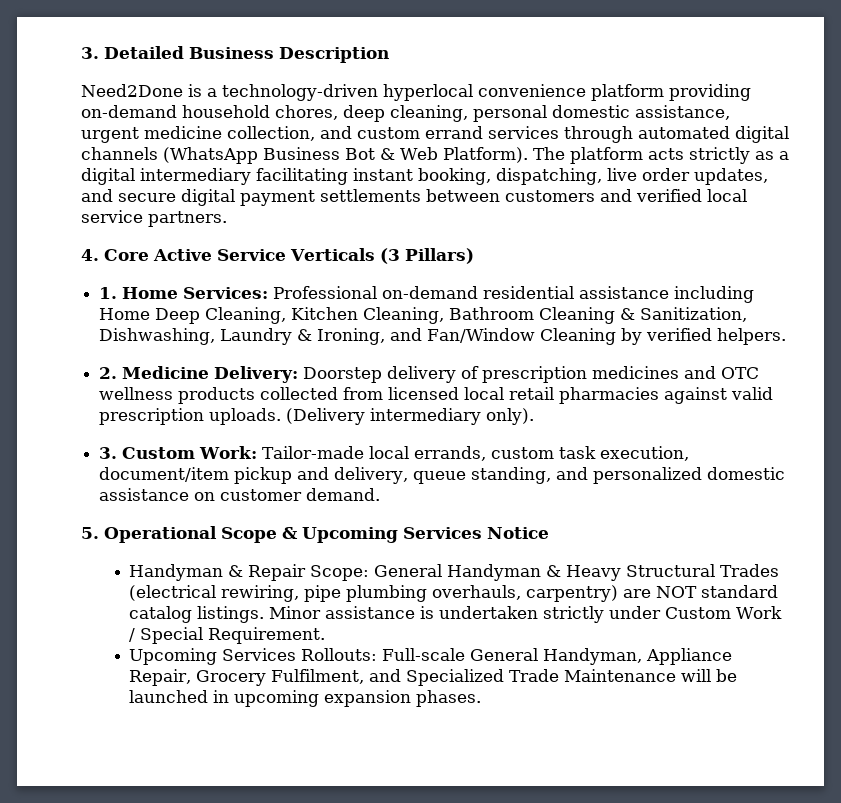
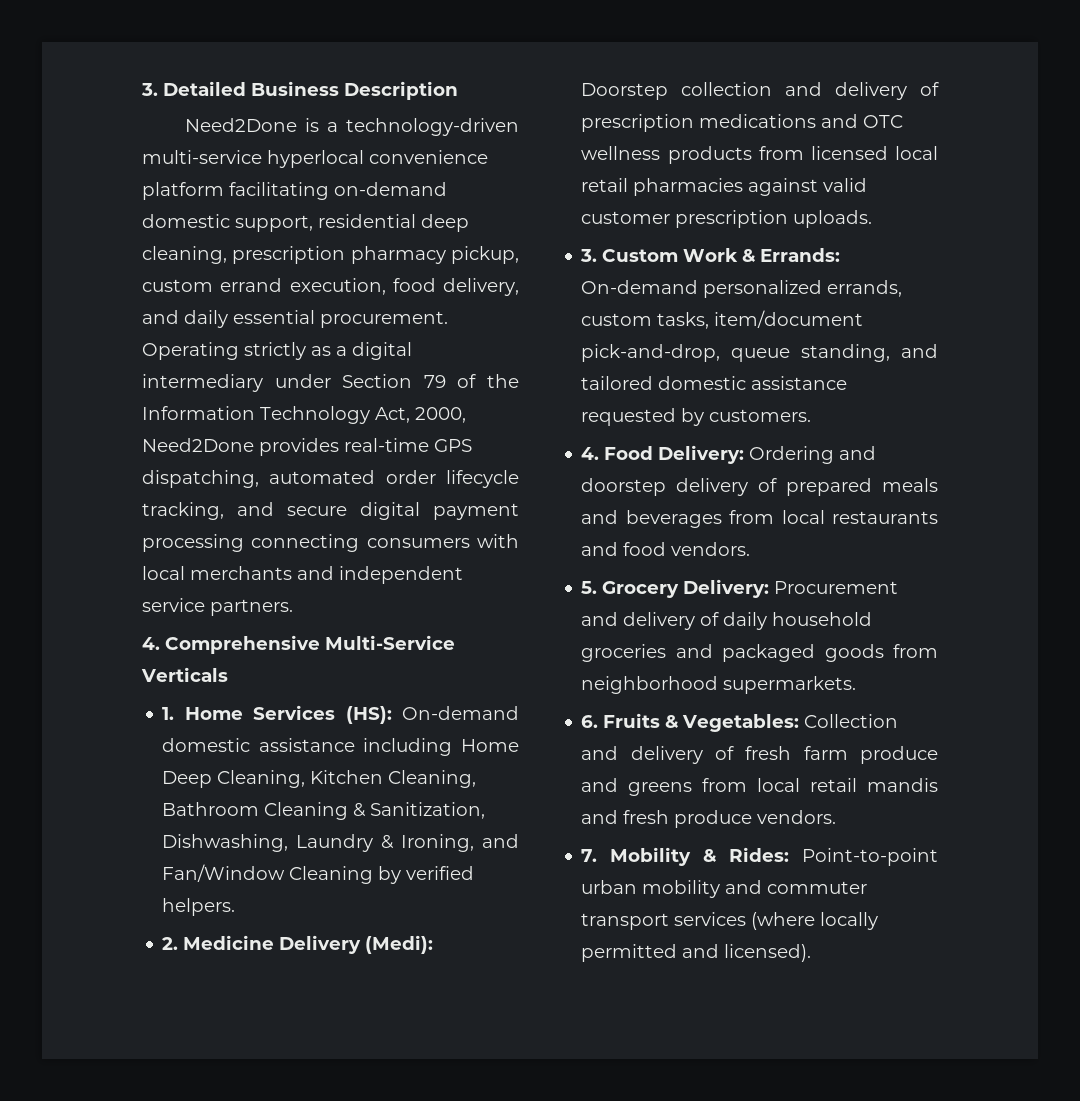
- Need2Done is a technology-driven hyperlocal convenience platform providing on-demand household chores, deep cleaning, personal domestic assistance, urgent medicine collection, and custom errand services through automated digital channels (WhatsApp Business Bot & Web Platform). The platform acts strictly as a digital intermediary facilitating instant booking, dispatching, live order updates, and secure digital payment settlements between customers and verified local service partners.
+ Need2Done is a technology-driven multi-service hyperlocal convenience platform facilitating on-demand domestic support, residential deep cleaning, prescription pharmacy pickup, custom errand execution, food delivery, and daily essential procurement. Operating strictly as a digital intermediary under Section 79 of the Information Technology Act, 2000, Need2Done provides real-time GPS dispatching, automated order lifecycle tracking, and secure digital payment processing connecting consumers with local merchants and independent service partners.
- 4. Core Active Service Verticals (3 Pillars)
+ 4. Comprehensive Multi-Service Verticals
- 1. Home Services: Professional on-demand residential assistance including Home Deep Cleaning, Kitchen Cleaning, Bathroom Cleaning & Sanitization, Dishwashing, Laundry & Ironing, and Fan/Window Cleaning by verified helpers.
+ 1. Home Services (HS): On-demand domestic assistance including Home Deep Cleaning, Kitchen Cleaning, Bathroom Cleaning & Sanitization, Dishwashing, Laundry & Ironing, and Fan/Window Cleaning by verified helpers.
- 2. Medicine Delivery: Doorstep delivery of prescription medicines and OTC wellness products collected from licensed local retail pharmacies against valid prescription uploads. (Delivery intermediary only).
+ 2. Medicine Delivery (Medi): Doorstep collection and delivery of prescription medications and OTC wellness products from licensed local retail pharmacies against valid customer prescription uploads.
- 3. Custom Work: Tailor-made local errands, custom task execution, document/item pickup and delivery, queue standing, and personalized domestic assistance on customer demand.
- 5. Operational Scope & Upcoming Services Notice
- Handyman & Repair Scope: General Handyman & Heavy Structural Trades (electrical rewiring, pipe plumbing overhauls, carpentry) are NOT standard catalog listings. Minor assistance is undertaken strictly under Custom Work / Special Requirement.
- Upcoming Services Rollouts: Full-scale General Handyman, Appliance Repair, Grocery Fulfilment, and Specialized Trade Maintenance will be launched in upcoming expansion phases.
+ 3. Custom Work & Errands: On-demand personalized errands, custom tasks, item/document pick-and-drop, queue standing, and tailored domestic assistance requested by customers.
+ 4. Food Delivery: Ordering and doorstep delivery of prepared meals and beverages from local restaurants and food vendors.
+ 5. Grocery Delivery: Procurement and delivery of daily household groceries and packaged goods from neighborhood supermarkets.
+ 6. Fruits & Vegetables: Collection and delivery of fresh farm produce and greens from local retail mandis and fresh produce vendors.
+ 7. Mobility & Rides: Point-to-point urban mobility and commuter transport services (where locally permitted and licensed).

